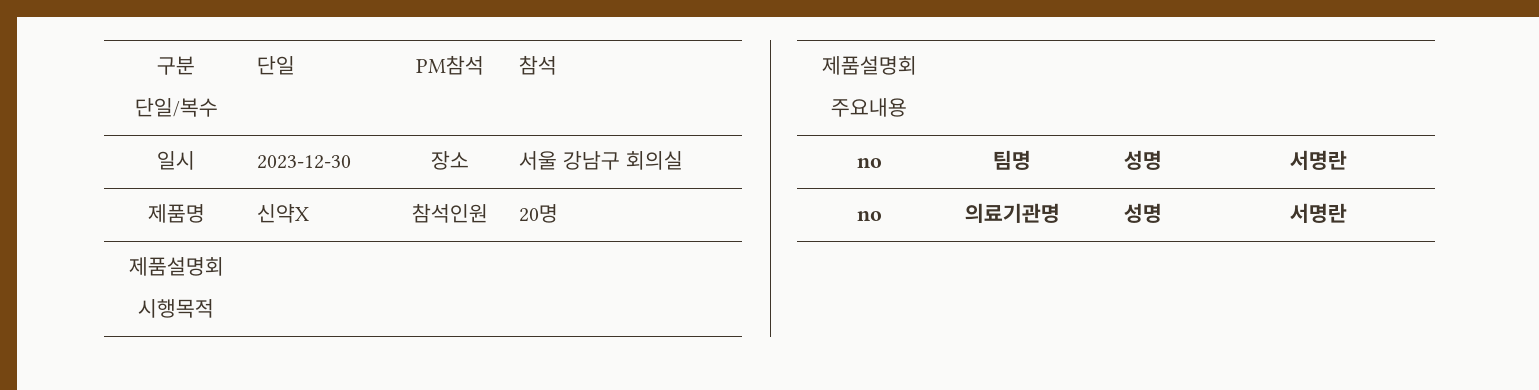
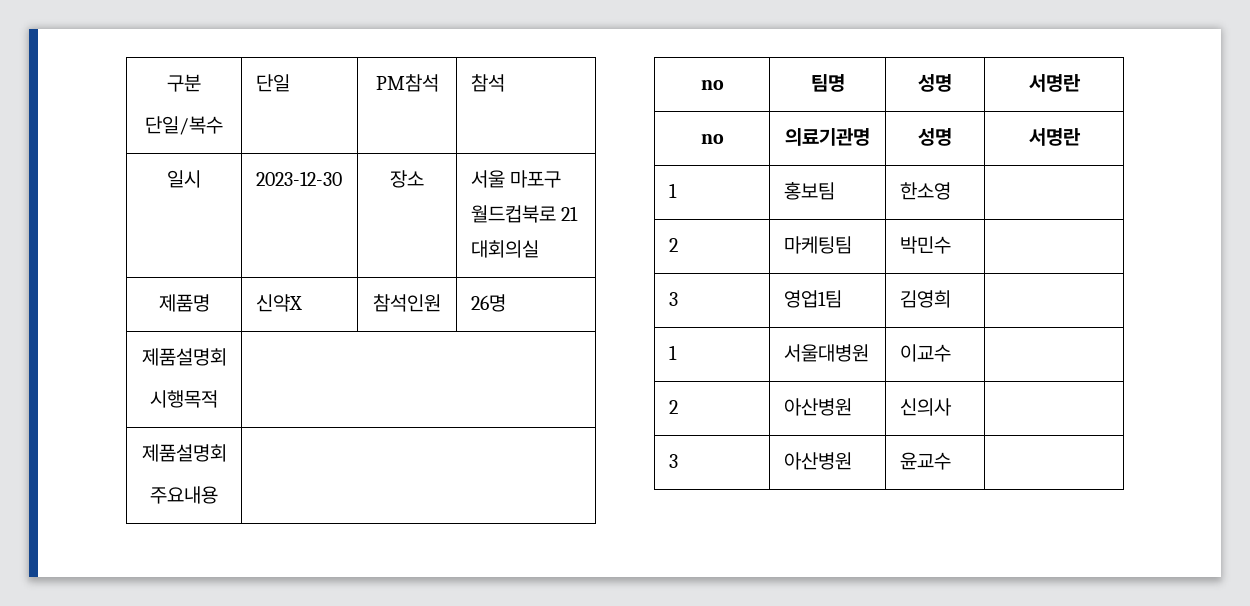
- 일시 | 2023-12-30 | 장소 | 서울 강남구 회의실
+ 일시 | 2023-12-30 | 장소 | 서울 마포구 월드컵북로 21 대회의실
- 제품명 | 신약X | 참석인원 | 20명
+ 제품명 | 신약X | 참석인원 | 26명
+ 1 | 홍보팀 | 한소영 |
+ 2 | 마케팅팀 | 박민수 |
+ 3 | 영업1팀 | 김영희 |
+ 1 | 서울대병원 | 이교수 |
+ 2 | 아산병원 | 신의사 |
+ 3 | 아산병원 | 윤교수 |

